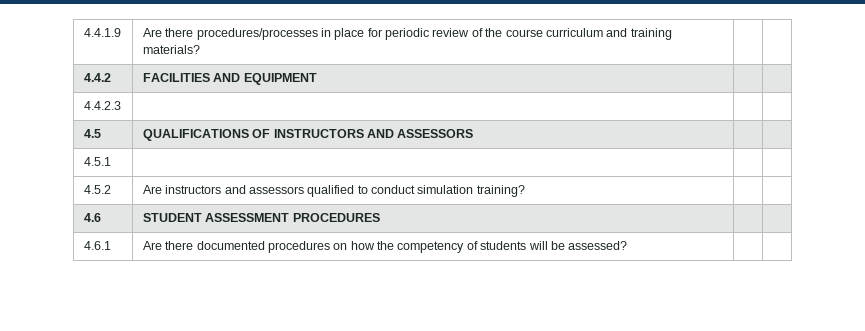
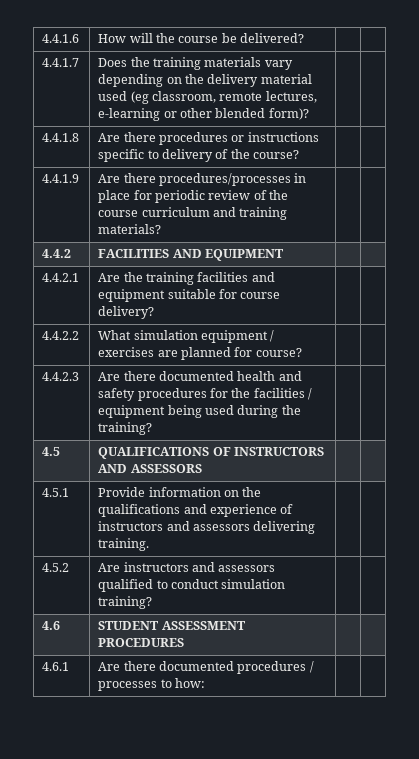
+ 4.4.1.6 | How will the course be delivered? | |
+ 4.4.1.7 | Does the training materials vary depending on the delivery material used (eg classroom, remote lectures, e-learning or other blended form)? | |
+ 4.4.1.8 | Are there procedures or instructions specific to delivery of the course? | |
- 4.4.2.3 | | |
+ 4.4.2.1 | Are the training facilities and equipment suitable for course delivery? | |
+ 4.4.2.2 | What simulation equipment / exercises are planned for course? | |
+ 4.4.2.3 | Are there documented health and safety procedures for the facilities / equipment being used during the training? | |
- 4.5.1 | | |
+ 4.5.1 | Provide information on the qualifications and experience of instructors and assessors delivering training. | |
- 4.6.1 | Are there documented procedures on how the competency of students will be assessed? | |
+ 4.6.1 | Are there documented procedures / processes to how: | |

